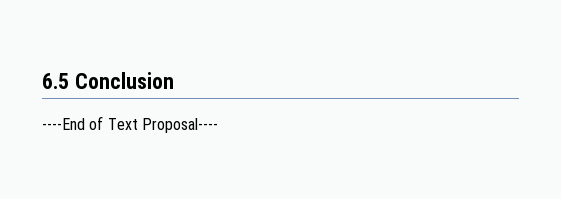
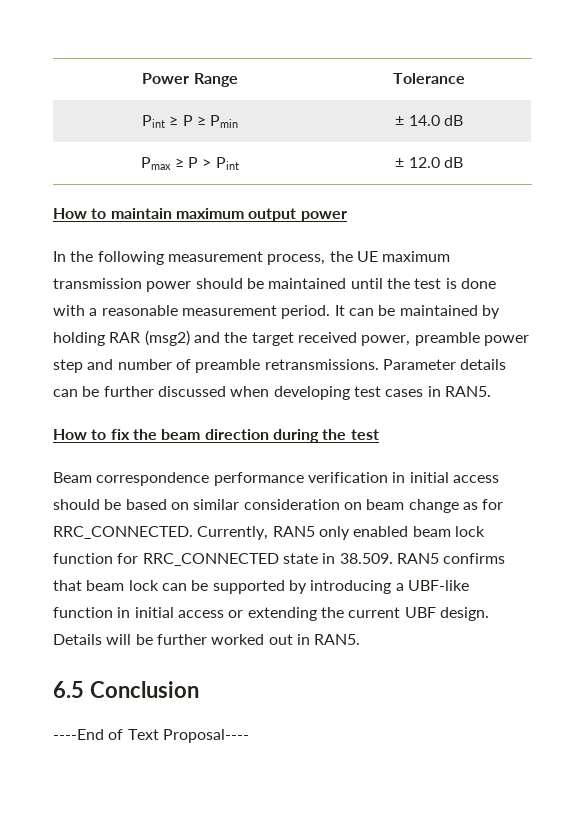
+ Power Range | Tolerance
+ Pint ≥ P ≥ Pmin | ± 14.0 dB
+ Pmax ≥ P > Pint | ± 12.0 dB
+ How to maintain maximum output power
+ In the following measurement process, the UE maximum transmission power should be maintained until the test is done with a reasonable measurement period. It can be maintained by holding RAR (msg2) and the target received power, preamble power step and number of preamble retransmissions. Parameter details can be further discussed when developing test cases in RAN5.
+ How to fix the beam direction during the test
+ Beam correspondence performance verification in initial access should be based on similar consideration on beam change as for RRC_CONNECTED. Currently, RAN5 only enabled beam lock function for RRC_CONNECTED state in 38.509. RAN5 confirms that beam lock can be supported by introducing a UBF-like function in initial access or extending the current UBF design. Details will be further worked out in RAN5.

